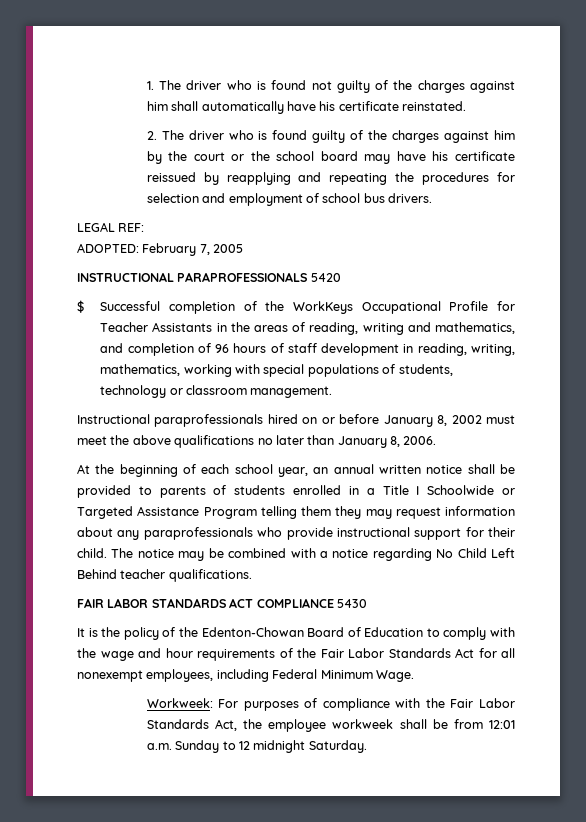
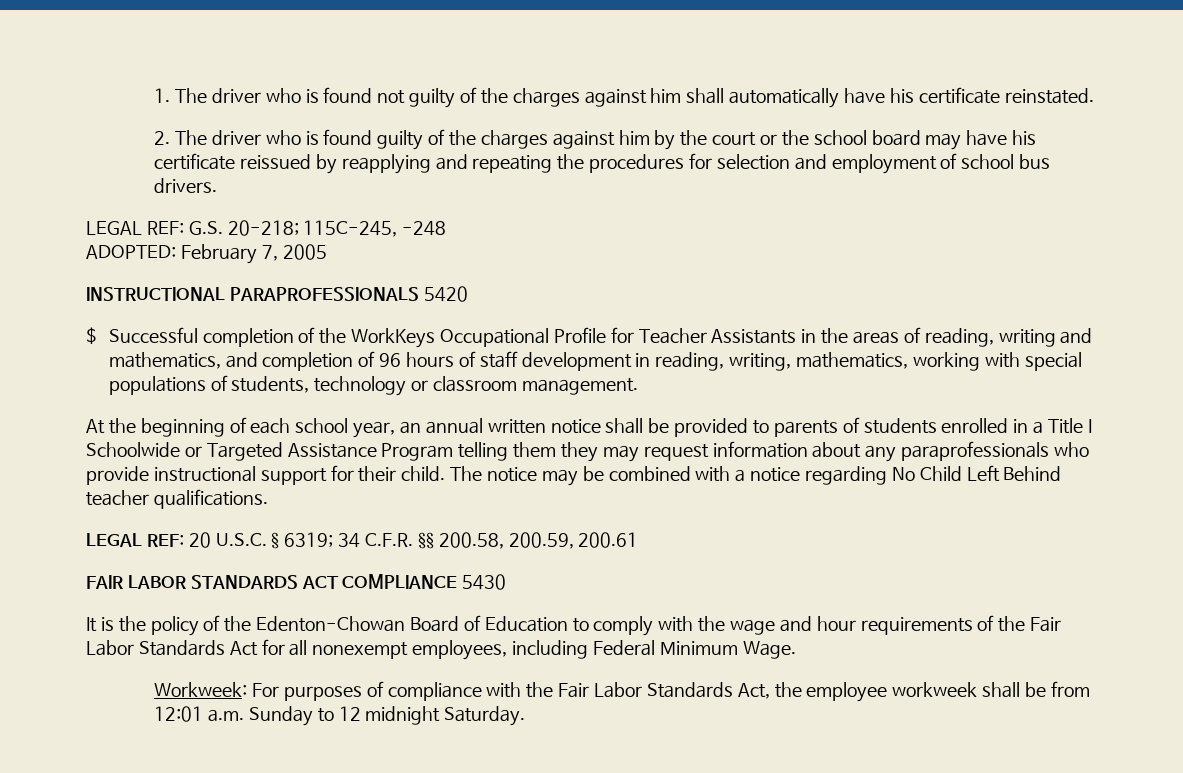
- LEGAL REF:
+ LEGAL REF: G.S. 20-218; 115C-245, -248
- Instructional paraprofessionals hired on or before January 8, 2002 must meet the above qualifications no later than January 8, 2006.
+ LEGAL REF: 20 U.S.C. § 6319; 34 C.F.R. §§ 200.58, 200.59, 200.61

